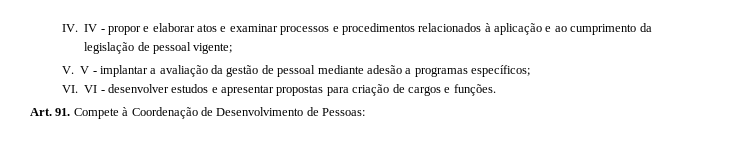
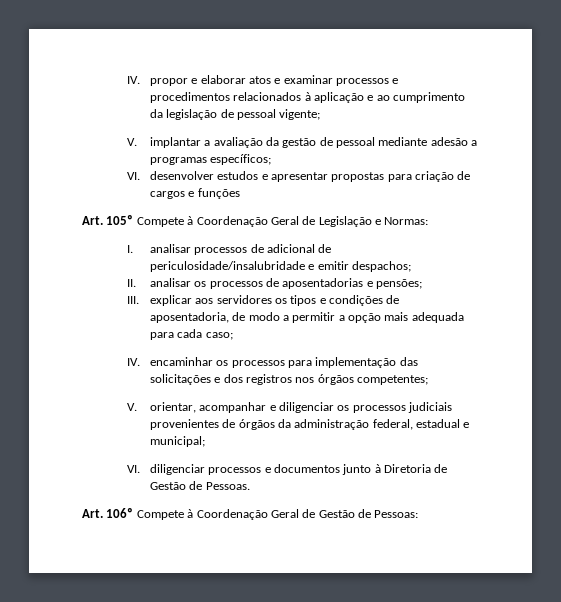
- IV. IV - propor e elaborar atos e examinar processos e procedimentos relacionados à aplicação e ao cumprimento da legislação de pessoal vigente;
+ IV. propor e elaborar atos e examinar processos e procedimentos relacionados à aplicação e ao cumprimento da legislação de pessoal vigente;
- V. V - implantar a avaliação da gestão de pessoal mediante adesão a programas específicos;
+ V. implantar a avaliação da gestão de pessoal mediante adesão a programas específicos;
- VI. VI - desenvolver estudos e apresentar propostas para criação de cargos e funções.
- Art. 91. Compete à Coordenação de Desenvolvimento de Pessoas:
+ VI. desenvolver estudos e apresentar propostas para criação de cargos e funções
+ Art. 105º Compete à Coordenação Geral de Legislação e Normas:
+ I. analisar processos de adicional de periculosidade/insalubridade e emitir despachos;
+ II. analisar os processos de aposentadorias e pensões;
+ III. explicar aos servidores os tipos e condições de aposentadoria, de modo a permitir a opção mais adequada para cada caso;
+ IV. encaminhar os processos para implementação das solicitações e dos registros nos órgãos competentes;
+ V. orientar, acompanhar e diligenciar os processos judiciais provenientes de órgãos da administração federal, estadual e municipal;
+ VI. diligenciar processos e documentos junto à Diretoria de Gestão de Pessoas.
+ Art. 106º Compete à Coordenação Geral de Gestão de Pessoas:

